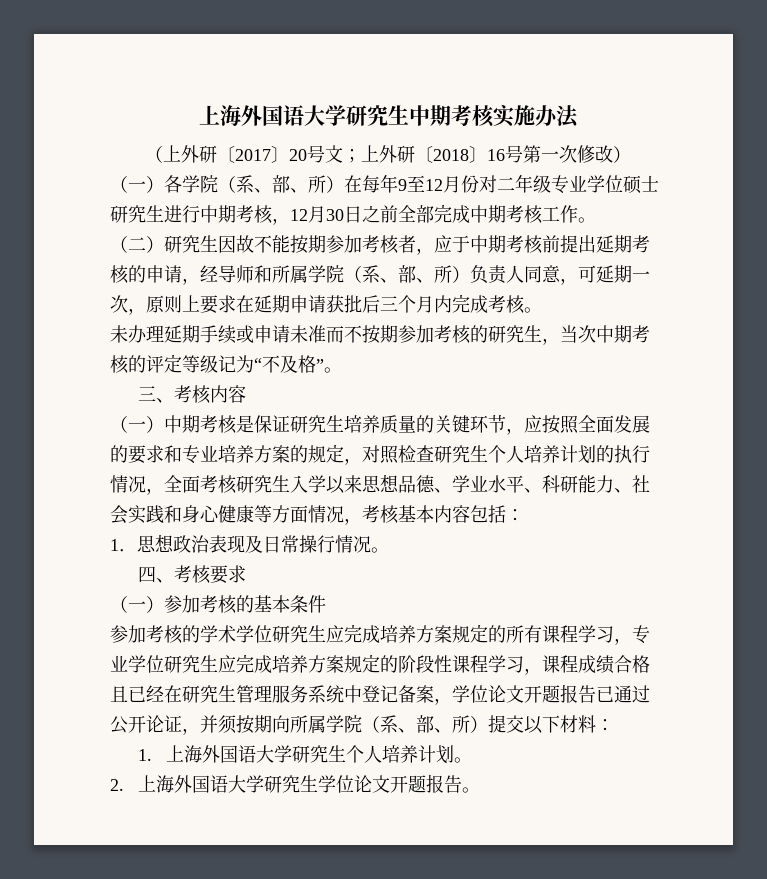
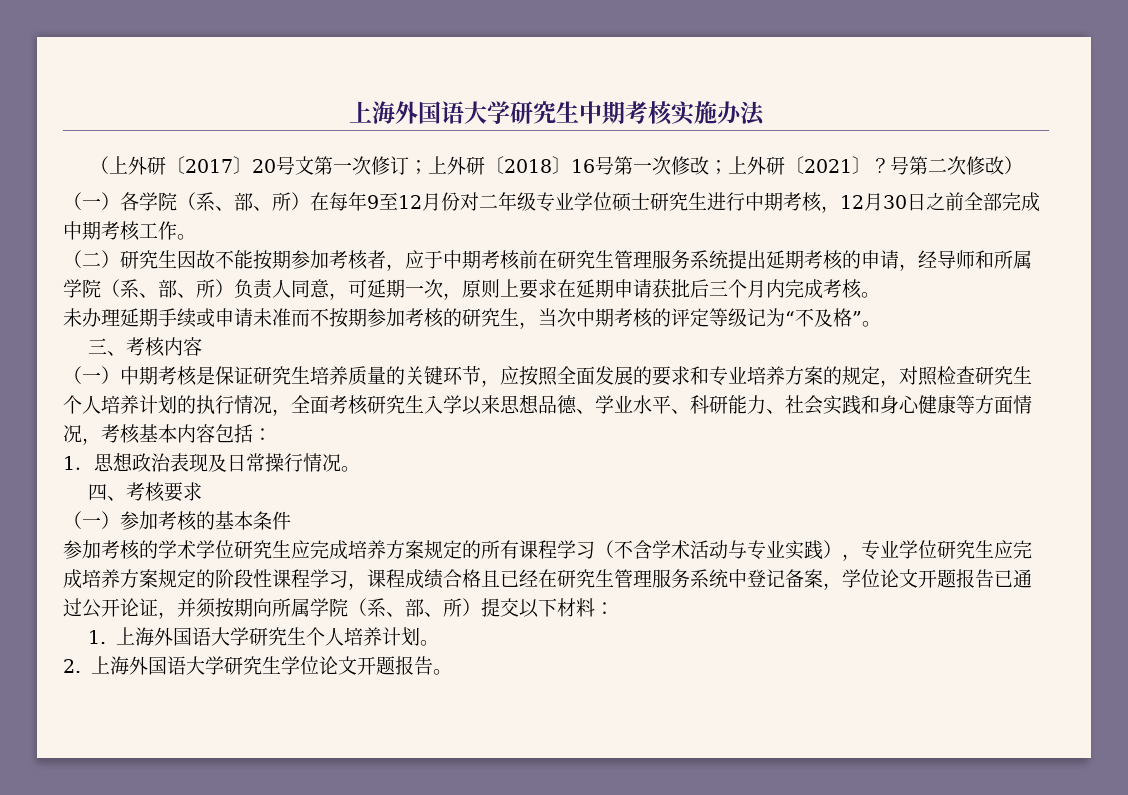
- （上外研〔2017〕20号文；上外研〔2018〕16号第一次修改）
+ （上外研〔2017〕20号文第一次修订；上外研〔2018〕16号第一次修改；上外研〔2021〕？号第二次修改）
- （二）研究生因故不能按期参加考核者，应于中期考核前提出延期考核的申请，经导师和所属学院（系、部、所）负责人同意，可延期一次，原则上要求在延期申请获批后三个月内完成考核。
+ （二）研究生因故不能按期参加考核者，应于中期考核前在研究生管理服务系统提出延期考核的申请，经导师和所属学院（系、部、所）负责人同意，可延期一次，原则上要求在延期申请获批后三个月内完成考核。
- 参加考核的学术学位研究生应完成培养方案规定的所有课程学习，专业学位研究生应完成培养方案规定的阶段性课程学习，课程成绩合格且已经在研究生管理服务系统中登记备案，学位论文开题报告已通过公开论证，并须按期向所属学院（系、部、所）提交以下材料：
+ 参加考核的学术学位研究生应完成培养方案规定的所有课程学习（不含学术活动与专业实践），专业学位研究生应完成培养方案规定的阶段性课程学习，课程成绩合格且已经在研究生管理服务系统中登记备案，学位论文开题报告已通过公开论证，并须按期向所属学院（系、部、所）提交以下材料：

